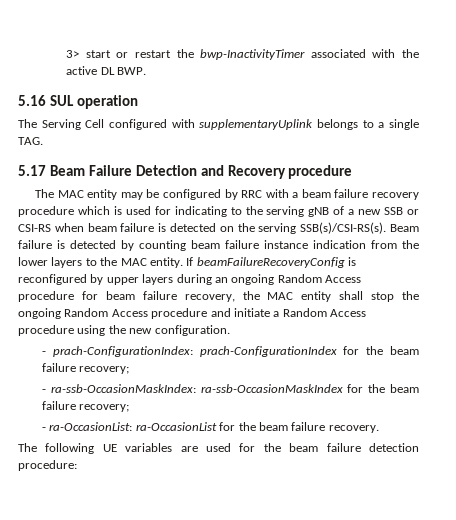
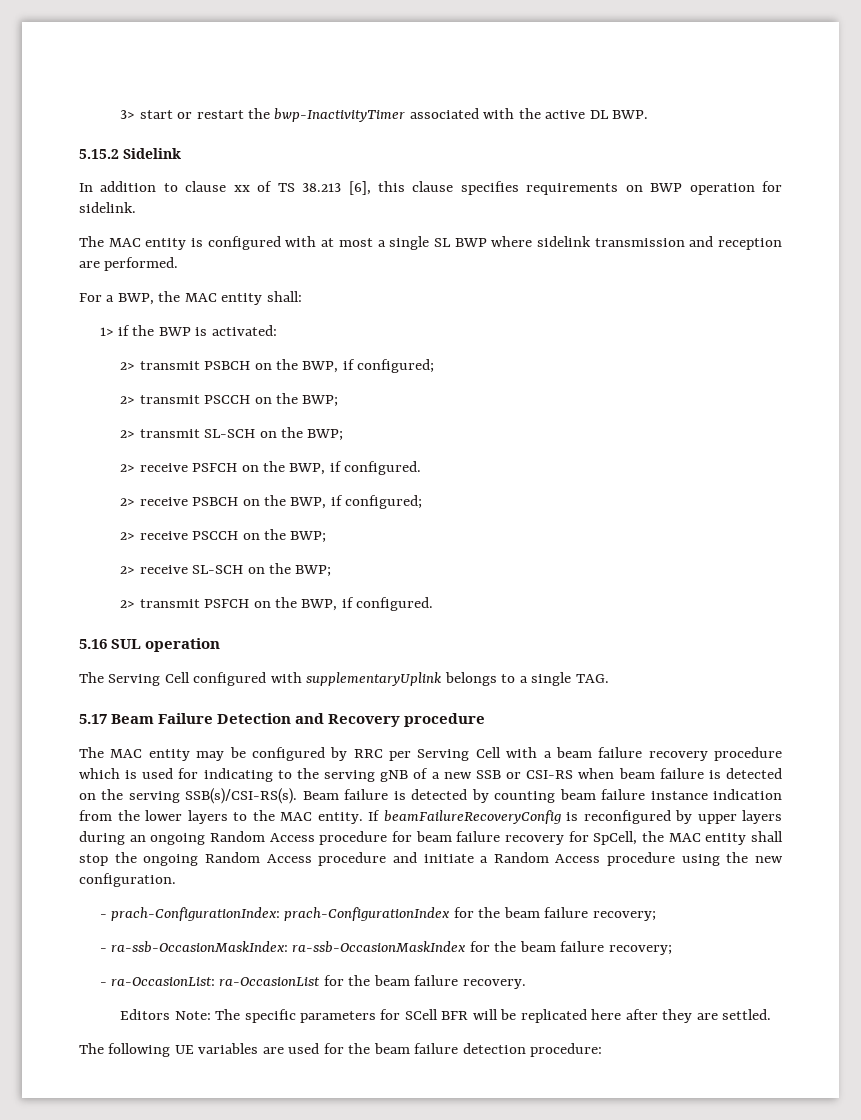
+ 5.15.2 Sidelink
+ In addition to clause xx of TS 38.213 [6], this clause specifies requirements on BWP operation for sidelink.
+ The MAC entity is configured with at most a single SL BWP where sidelink transmission and reception are performed.
+ For a BWP, the MAC entity shall:
+ 1> if the BWP is activated:
+ 2> transmit PSBCH on the BWP, if configured;
+ 2> transmit PSCCH on the BWP;
+ 2> transmit SL-SCH on the BWP;
+ 2> receive PSFCH on the BWP, if configured.
+ 2> receive PSBCH on the BWP, if configured;
+ 2> receive PSCCH on the BWP;
+ 2> receive SL-SCH on the BWP;
+ 2> transmit PSFCH on the BWP, if configured.
- The MAC entity may be configured by RRC with a beam failure recovery procedure which is used for indicating to the serving gNB of a new SSB or CSI-RS when beam failure is detected on the serving SSB(s)/CSI-RS(s).
+ The MAC entity may be configured by RRC per Serving Cell with a beam failure recovery procedure which is used for indicating to the serving gNB of a new SSB or CSI-RS when beam failure is detected on the serving SSB(s)/CSI-RS(s).
- If beamFailureRecoveryConfig is reconfigured by upper layers during an ongoing Random Access procedure for beam failure recovery, the MAC entity shall stop the ongoing Random Access procedure and initiate a Random Access procedure using the new configuration.
+ If beamFailureRecoveryConfig is reconfigured by upper layers during an ongoing Random Access procedure for beam failure recovery for SpCell, the MAC entity shall stop the ongoing Random Access procedure and initiate a Random Access procedure using the new configuration.
+ Editors Note: The specific parameters for SCell BFR will be replicated here after they are settled.

